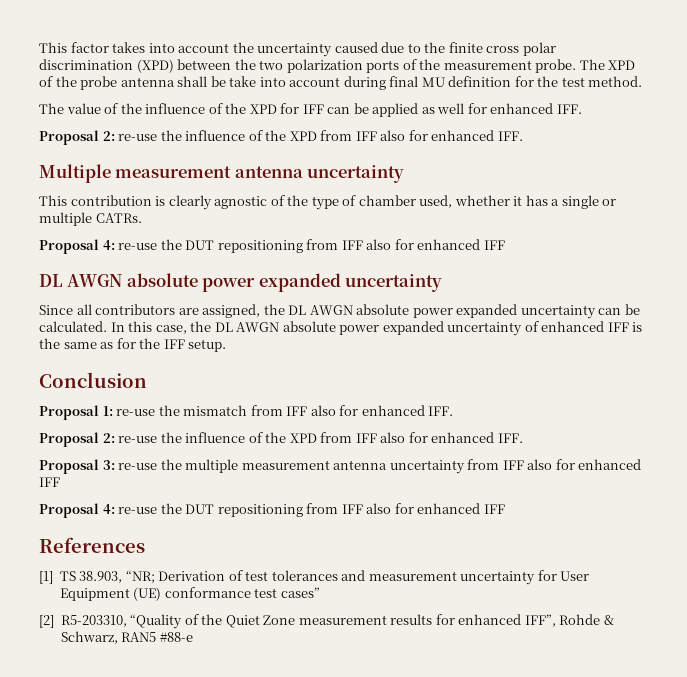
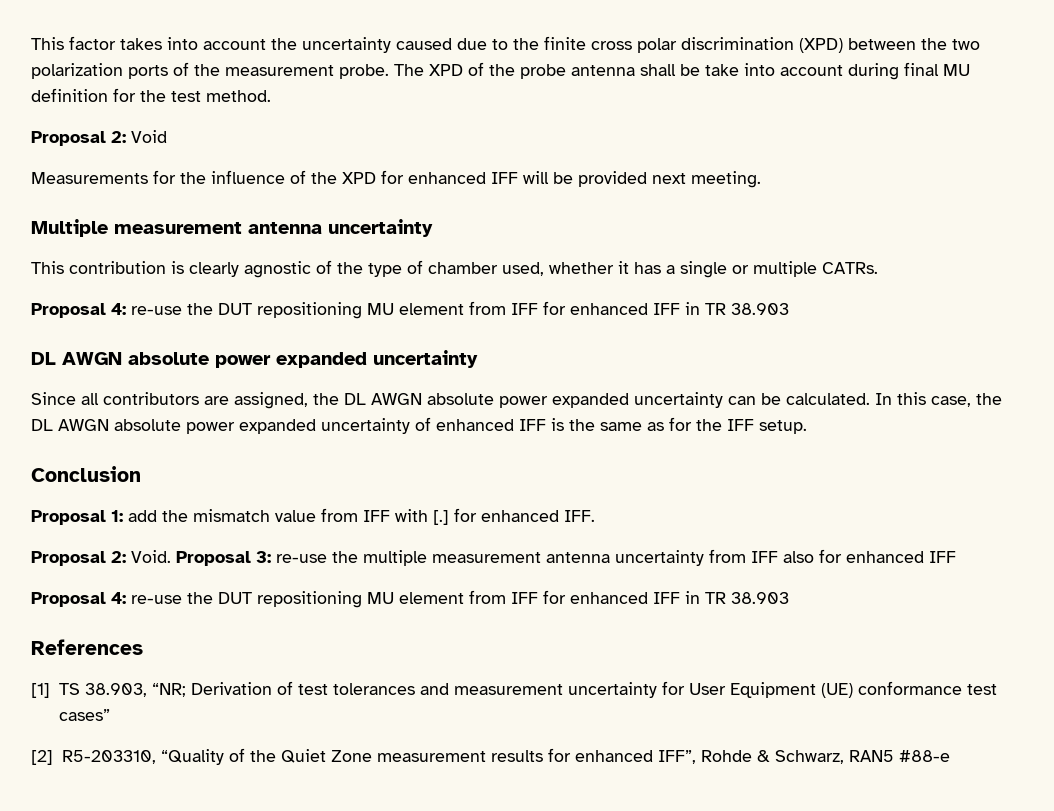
- The value of the influence of the XPD for IFF can be applied as well for enhanced IFF.
- Proposal 2: re-use the influence of the XPD from IFF also for enhanced IFF.
+ Proposal 2: Void
+ Measurements for the influence of the XPD for enhanced IFF will be provided next meeting.
  This contribution is clearly agnostic of the type of chamber used, whether it has a single or multiple CATRs.
- Proposal 4: re-use the DUT repositioning from IFF also for enhanced IFF
+ Proposal 4: re-use the DUT repositioning MU element from IFF for enhanced IFF in TR 38.903
- Proposal 1: re-use the mismatch from IFF also for enhanced IFF.
- Proposal 2: re-use the influence of the XPD from IFF also for enhanced IFF.
- Proposal 3: re-use the multiple measurement antenna uncertainty from IFF also for enhanced IFF
- Proposal 4: re-use the DUT repositioning from IFF also for enhanced IFF
+ Proposal 1: add the mismatch value from IFF with [.] for enhanced IFF.
+ Proposal 2: Void. Proposal 3: re-use the multiple measurement antenna uncertainty from IFF also for enhanced IFF
+ Proposal 4: re-use the DUT repositioning MU element from IFF for enhanced IFF in TR 38.903

